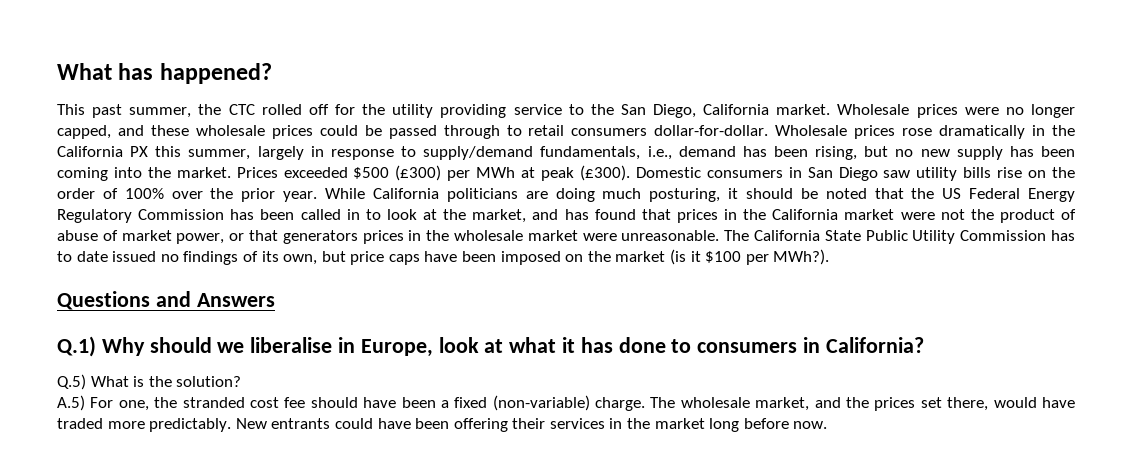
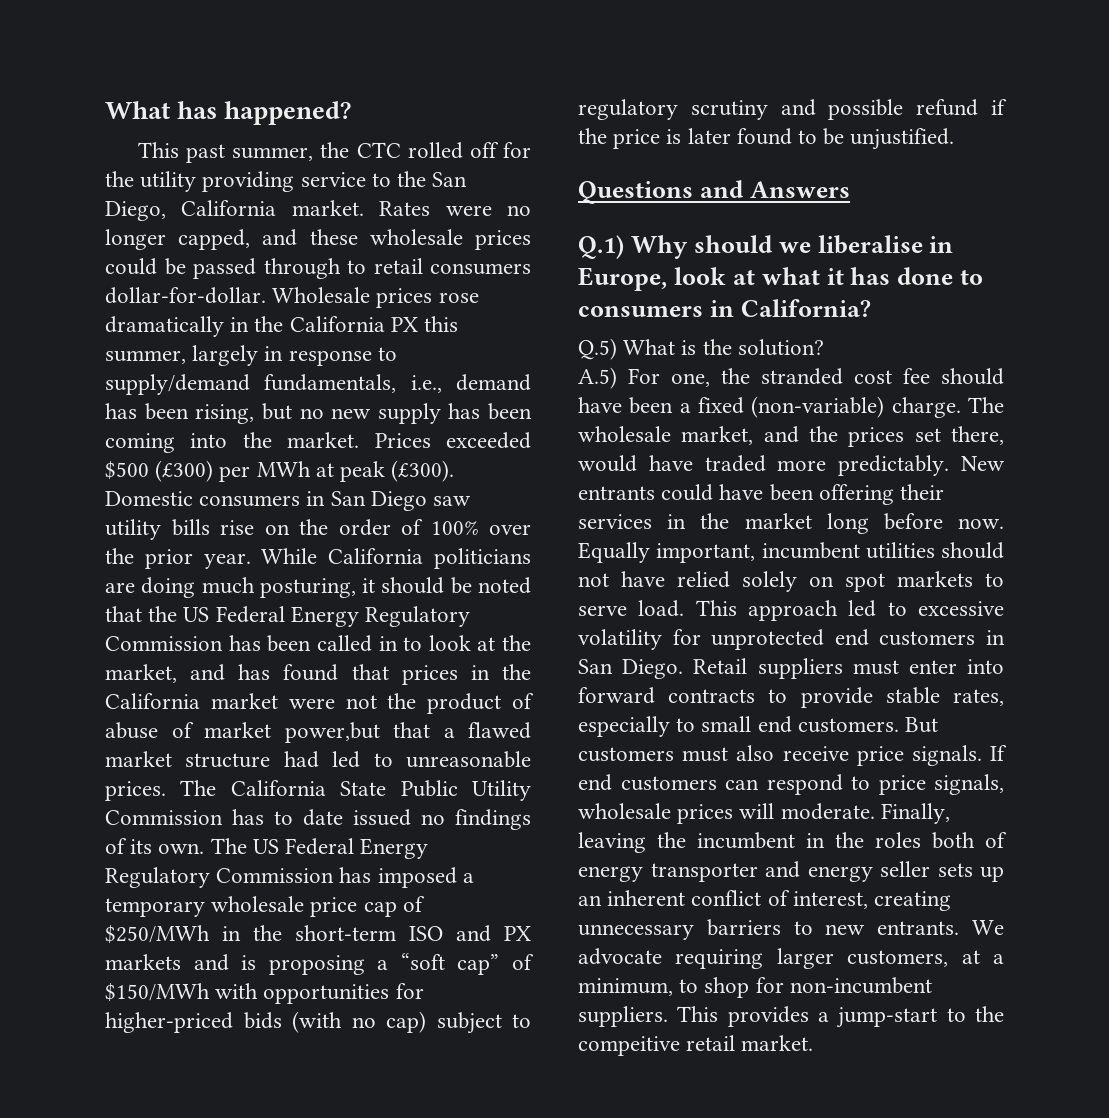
- Wholesale prices were no longer capped, and these wholesale prices could be passed through to retail consumers dollar-for-dollar.
+ Rates were no longer capped, and these wholesale prices could be passed through to retail consumers dollar-for-dollar.
- While California politicians are doing much posturing, it should be noted that the US Federal Energy Regulatory Commission has been called in to look at the market, and has found that prices in the California market were not the product of abuse of market power, or that generators prices in the wholesale market were unreasonable.
+ While California politicians are doing much posturing, it should be noted that the US Federal Energy Regulatory Commission has been called in to look at the market, and has found that prices in the California market were not the product of abuse of market power,but that a flawed market structure had led to unreasonable prices.
- The California State Public Utility Commission has to date issued no findings of its own, but price caps have been imposed on the market (is it $100 per MWh?).
+ The California State Public Utility Commission has to date issued no findings of its own. The US Federal Energy Regulatory Commission has imposed a temporary wholesale price cap of $250/MWh in the short-term ISO and PX markets and is proposing a “soft cap” of $150/MWh with opportunities for higher-priced bids (with no cap) subject to regulatory scrutiny and possible refund if the price is later found to be unjustified.
+ Equally important, incumbent utilities should not have relied solely on spot markets to serve load. This approach led to excessive volatility for unprotected end customers in San Diego. Retail suppliers must enter into forward contracts to provide stable rates, especially to small end customers. But customers must also receive price signals. If end customers can respond to price signals, wholesale prices will moderate. Finally, leaving the incumbent in the roles both of energy transporter and energy seller sets up an inherent conflict of interest, creating unnecessary barriers to new entrants. We advocate requiring larger customers, at a minimum, to shop for non-incumbent suppliers. This provides a jump-start to the compeitive retail market.

